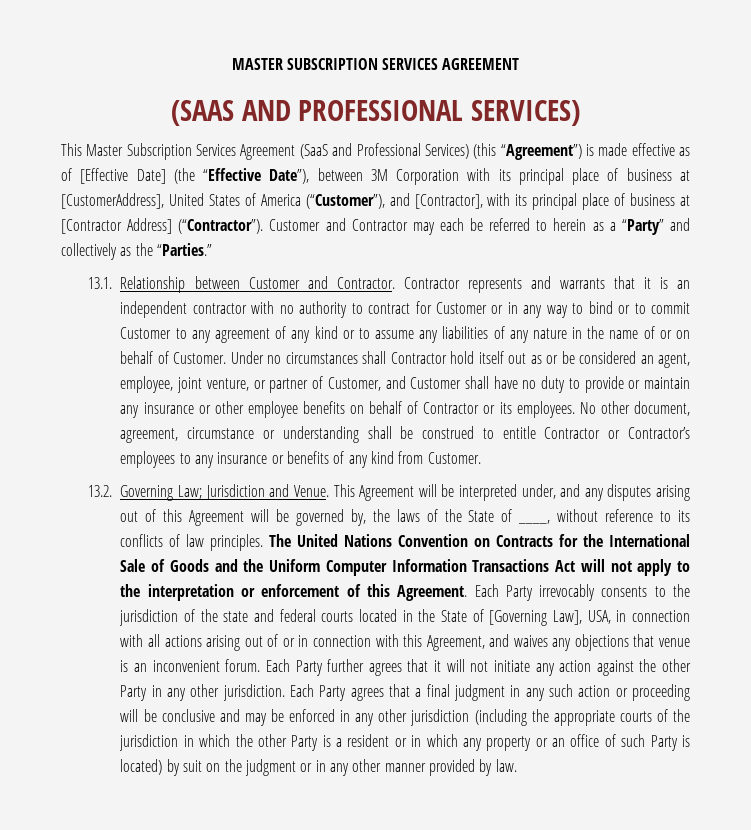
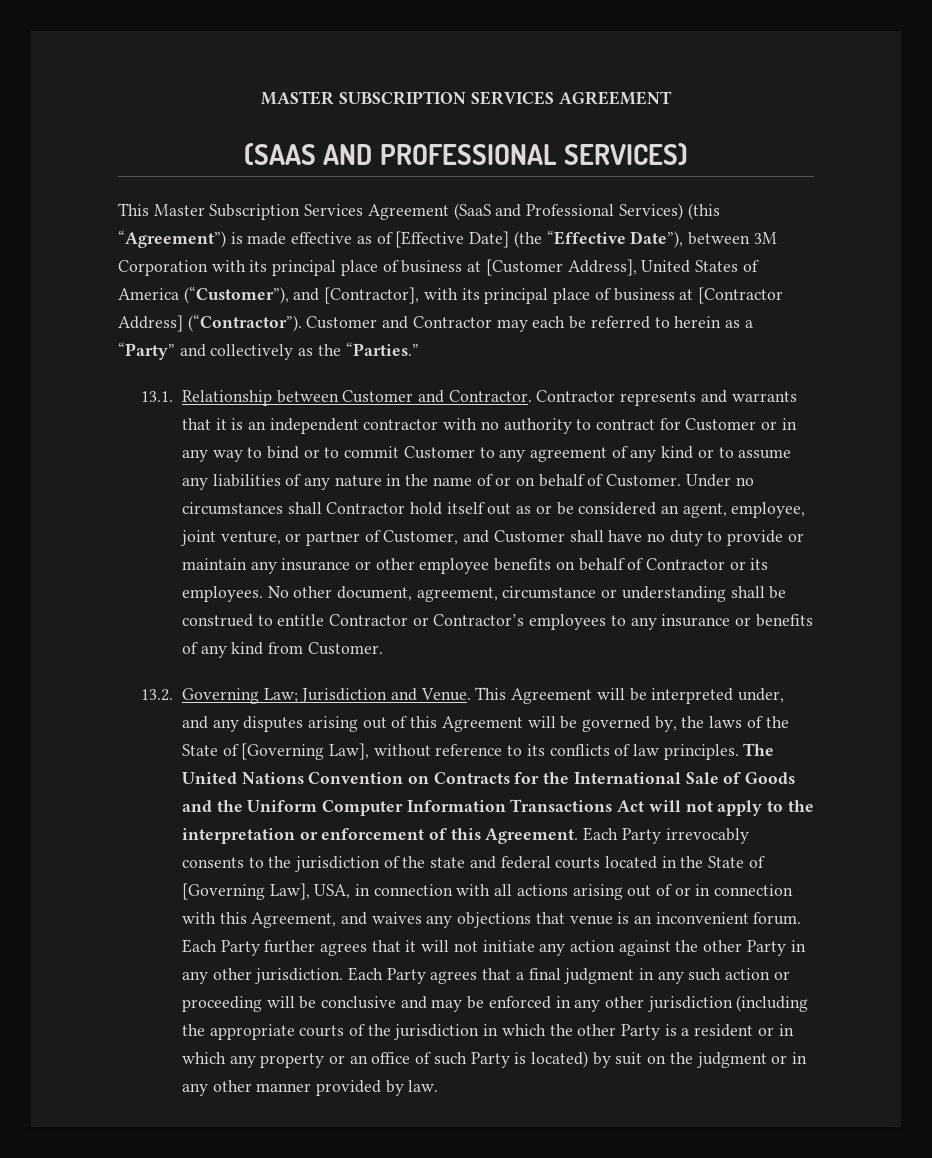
- This Master Subscription Services Agreement (SaaS and Professional Services) (this “Agreement”) is made effective as of [Effective Date] (the “Effective Date”), between 3M Corporation with its principal place of business at [CustomerAddress], United States of America (“Customer”), and [Contractor], with its principal place of business at [Contractor Address] (“Contractor”).
+ This Master Subscription Services Agreement (SaaS and Professional Services) (this “Agreement”) is made effective as of [Effective Date] (the “Effective Date”), between 3M Corporation with its principal place of business at [Customer Address], United States of America (“Customer”), and [Contractor], with its principal place of business at [Contractor Address] (“Contractor”).
- This Agreement will be interpreted under, and any disputes arising out of this Agreement will be governed by, the laws of the State of ____, without reference to its conflicts of law principles.
+ This Agreement will be interpreted under, and any disputes arising out of this Agreement will be governed by, the laws of the State of [Governing Law], without reference to its conflicts of law principles.

